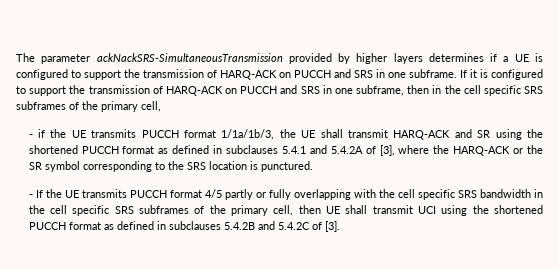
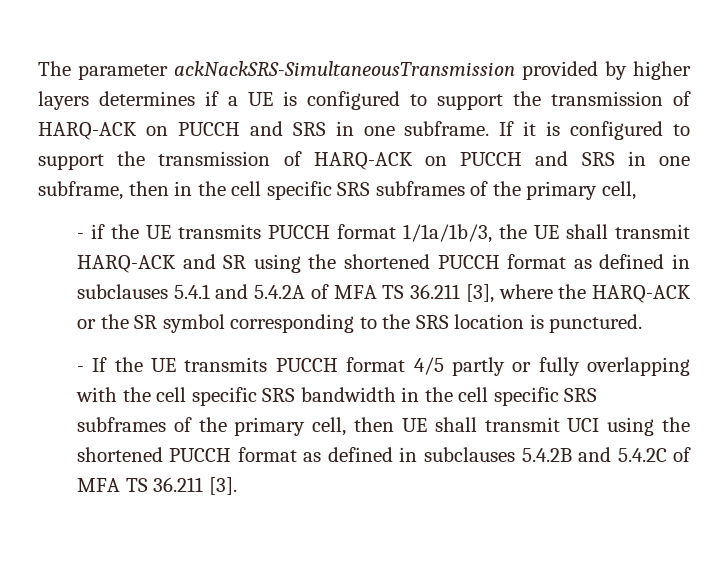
- - if the UE transmits PUCCH format 1/1a/1b/3, the UE shall transmit HARQ-ACK and SR using the shortened PUCCH format as defined in subclauses 5.4.1 and 5.4.2A of [3], where the HARQ-ACK or the SR symbol corresponding to the SRS location is punctured.
+ - if the UE transmits PUCCH format 1/1a/1b/3, the UE shall transmit HARQ-ACK and SR using the shortened PUCCH format as defined in subclauses 5.4.1 and 5.4.2A of MFA TS 36.211 [3], where the HARQ-ACK or the SR symbol corresponding to the SRS location is punctured.
- - If the UE transmits PUCCH format 4/5 partly or fully overlapping with the cell specific SRS bandwidth in the cell specific SRS subframes of the primary cell, then UE shall transmit UCI using the shortened PUCCH format as defined in subclauses 5.4.2B and 5.4.2C of [3].
+ - If the UE transmits PUCCH format 4/5 partly or fully overlapping with the cell specific SRS bandwidth in the cell specific SRS subframes of the primary cell, then UE shall transmit UCI using the shortened PUCCH format as defined in subclauses 5.4.2B and 5.4.2C of MFA TS 36.211 [3].

